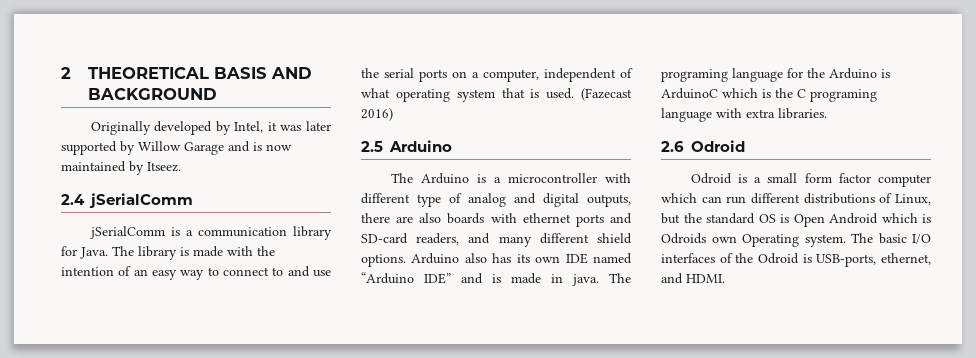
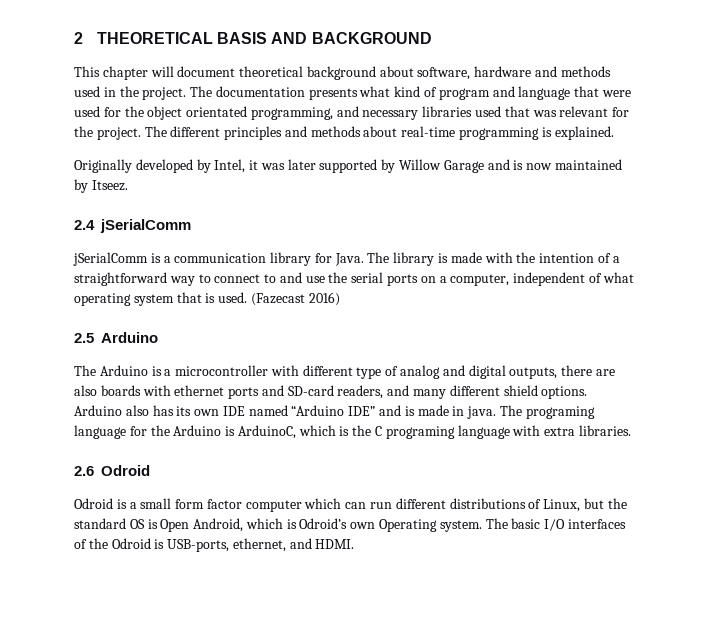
+ This chapter will document theoretical background about software, hardware and methods used in the project. The documentation presents what kind of program and language that were used for the object orientated programming, and necessary libraries used that was relevant for the project. The different principles and methods about real-time programming is explained.
- The library is made with the intention of an easy way to connect to and use the serial ports on a computer, independent of what operating system that is used.
+ The library is made with the intention of a straightforward way to connect to and use the serial ports on a computer, independent of what operating system that is used.
- The programing language for the Arduino is ArduinoC which is the C programing language with extra libraries.
+ The programing language for the Arduino is ArduinoC, which is the C programing language with extra libraries.
- Odroid is a small form factor computer which can run different distributions of Linux, but the standard OS is Open Android which is Odroids own Operating system.
+ Odroid is a small form factor computer which can run different distributions of Linux, but the standard OS is Open Android, which is Odroid’s own Operating system.

